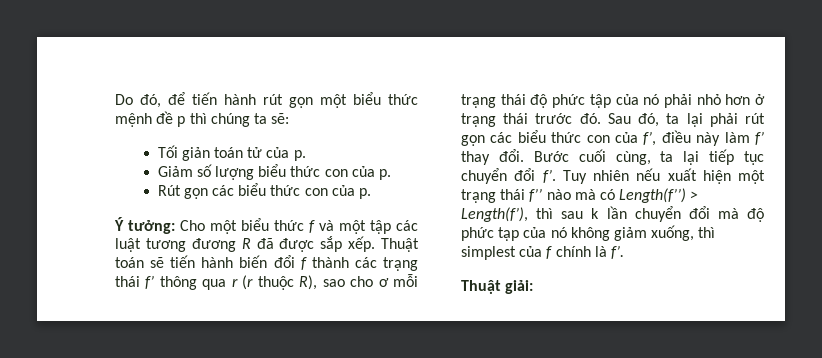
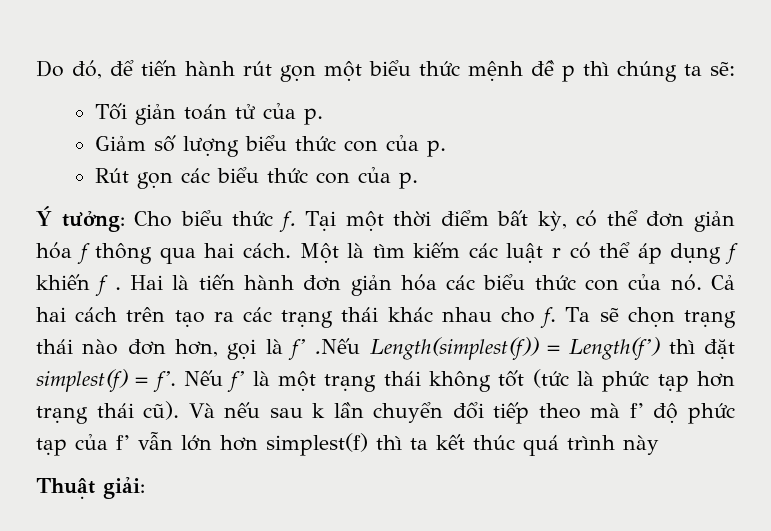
- Ý tưởng: Cho một biểu thức f và một tập các luật tương đương R đã được sắp xếp. Thuật toán sẽ tiến hành biến đổi f thành các trạng thái f’ thông qua r (r thuộc R), sao cho ơ mỗi trạng thái độ phức tập của nó phải nhỏ hơn ở trạng thái trước đó. Sau đó, ta lại phải rút gọn các biểu thức con của f’, điều này làm f’ thay đổi. Bước cuối cùng, ta lại tiếp tục chuyển đổi f’. Tuy nhiên nếu xuất hiện một trạng thái f’’ nào mà có Length(f’’) > Length(f’), thì sau k lần chuyển đổi mà độ phức tạp của nó không giảm xuống, thì simplest của f chính là f’.
+ Ý tưởng: Cho biểu thức f. Tại một thời điểm bất kỳ, có thể đơn giản hóa f thông qua hai cách. Một là tìm kiếm các luật r có thể áp dụng f khiến f . Hai là tiến hành đơn giản hóa các biểu thức con của nó. Cả hai cách trên tạo ra các trạng thái khác nhau cho f. Ta sẽ chọn trạng thái nào đơn hơn, gọi là f’ .Nếu Length(simplest(f)) = Length(f’) thì đặt simplest(f) = f’. Nếu f’ là một trạng thái không tốt (tức là phức tạp hơn trạng thái cũ). Và nếu sau k lần chuyển đổi tiếp theo mà f’ độ phức tạp của f’ vẫn lớn hơn simplest(f) thì ta kết thúc quá trình này

